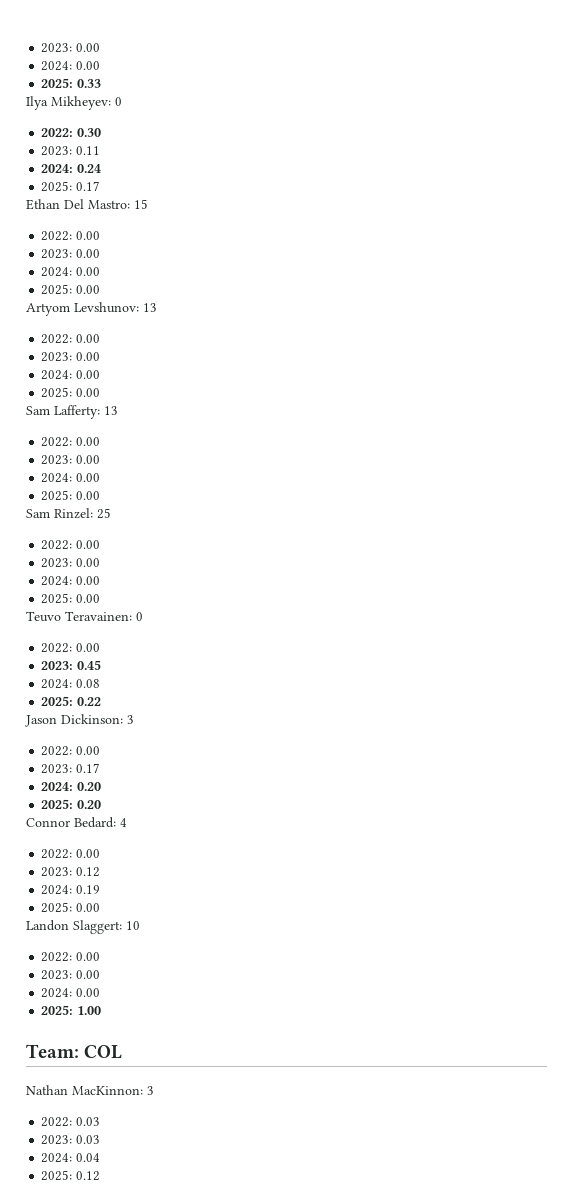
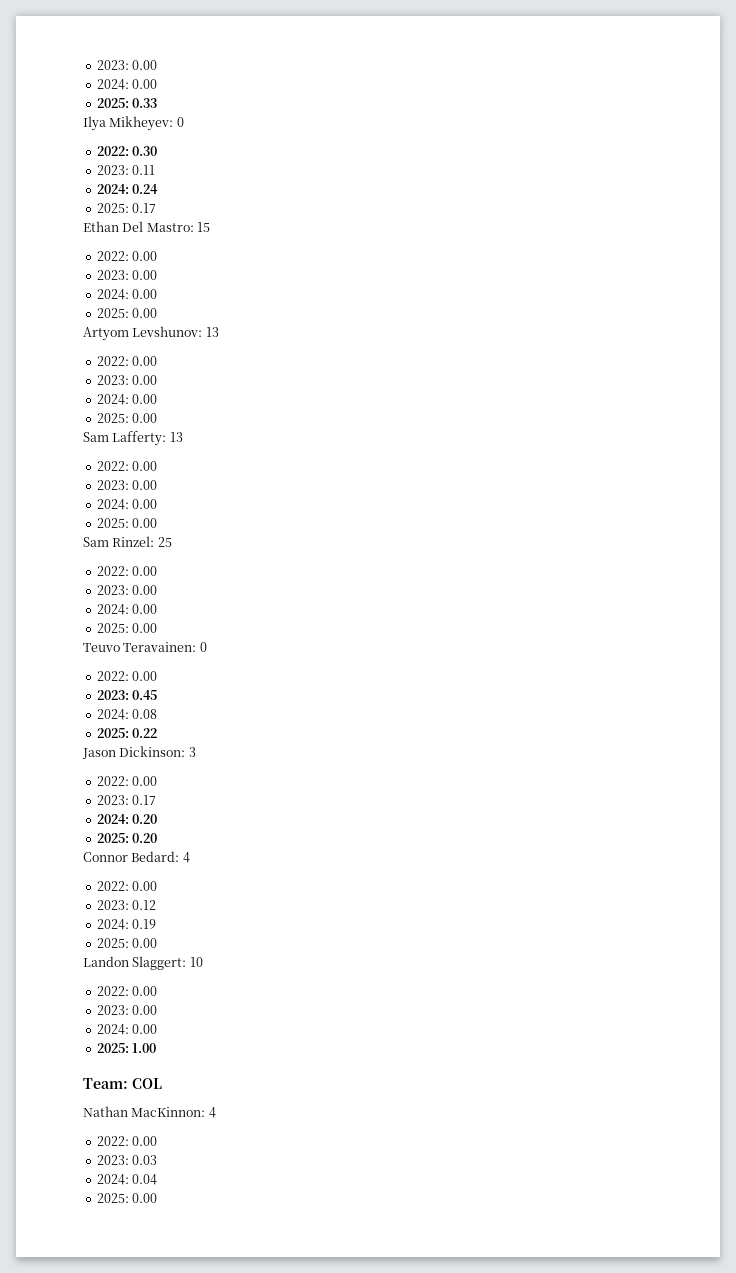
- Nathan MacKinnon: 3
- 2022: 0.03
+ Nathan MacKinnon: 4
+ 2022: 0.00
  2024: 0.04
- 2025: 0.12
+ 2025: 0.00

